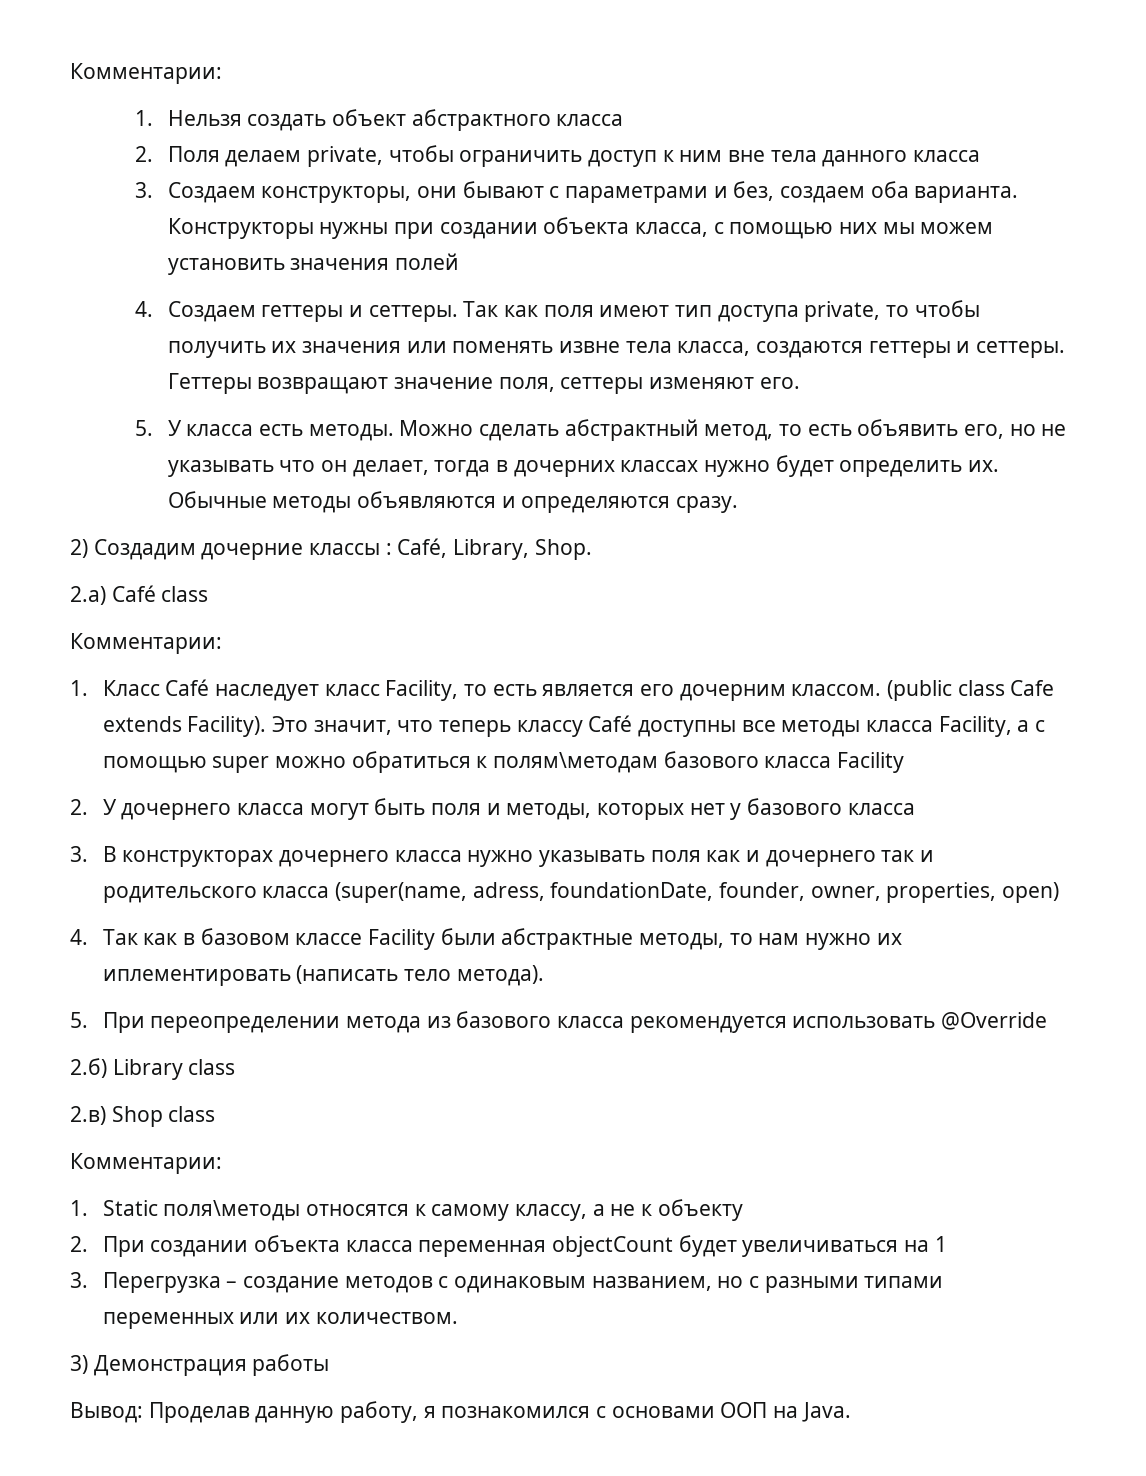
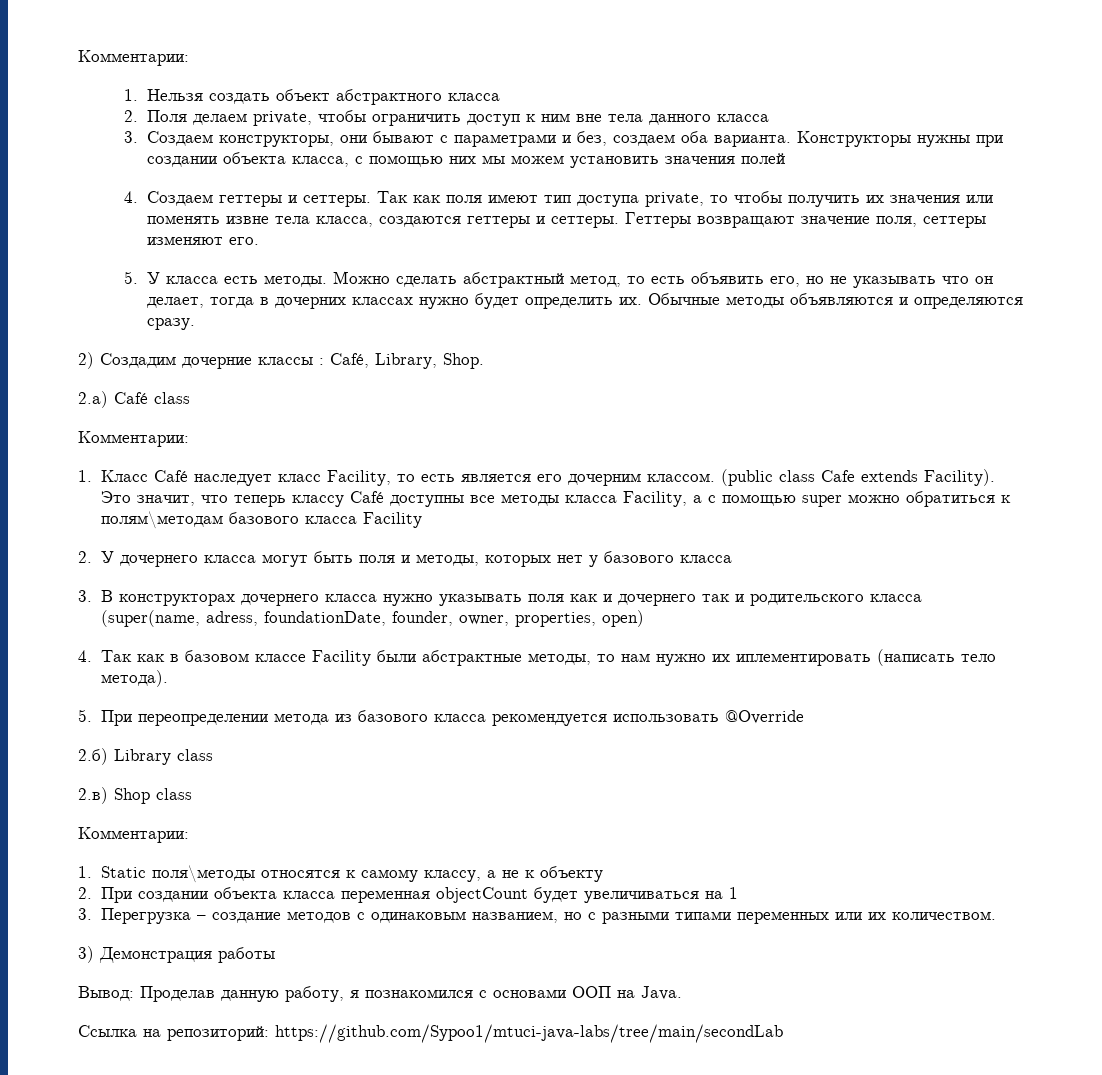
+ Ссылка на репозиторий: https://github.com/Sypoo1/mtuci-java-labs/tree/main/secondLab

